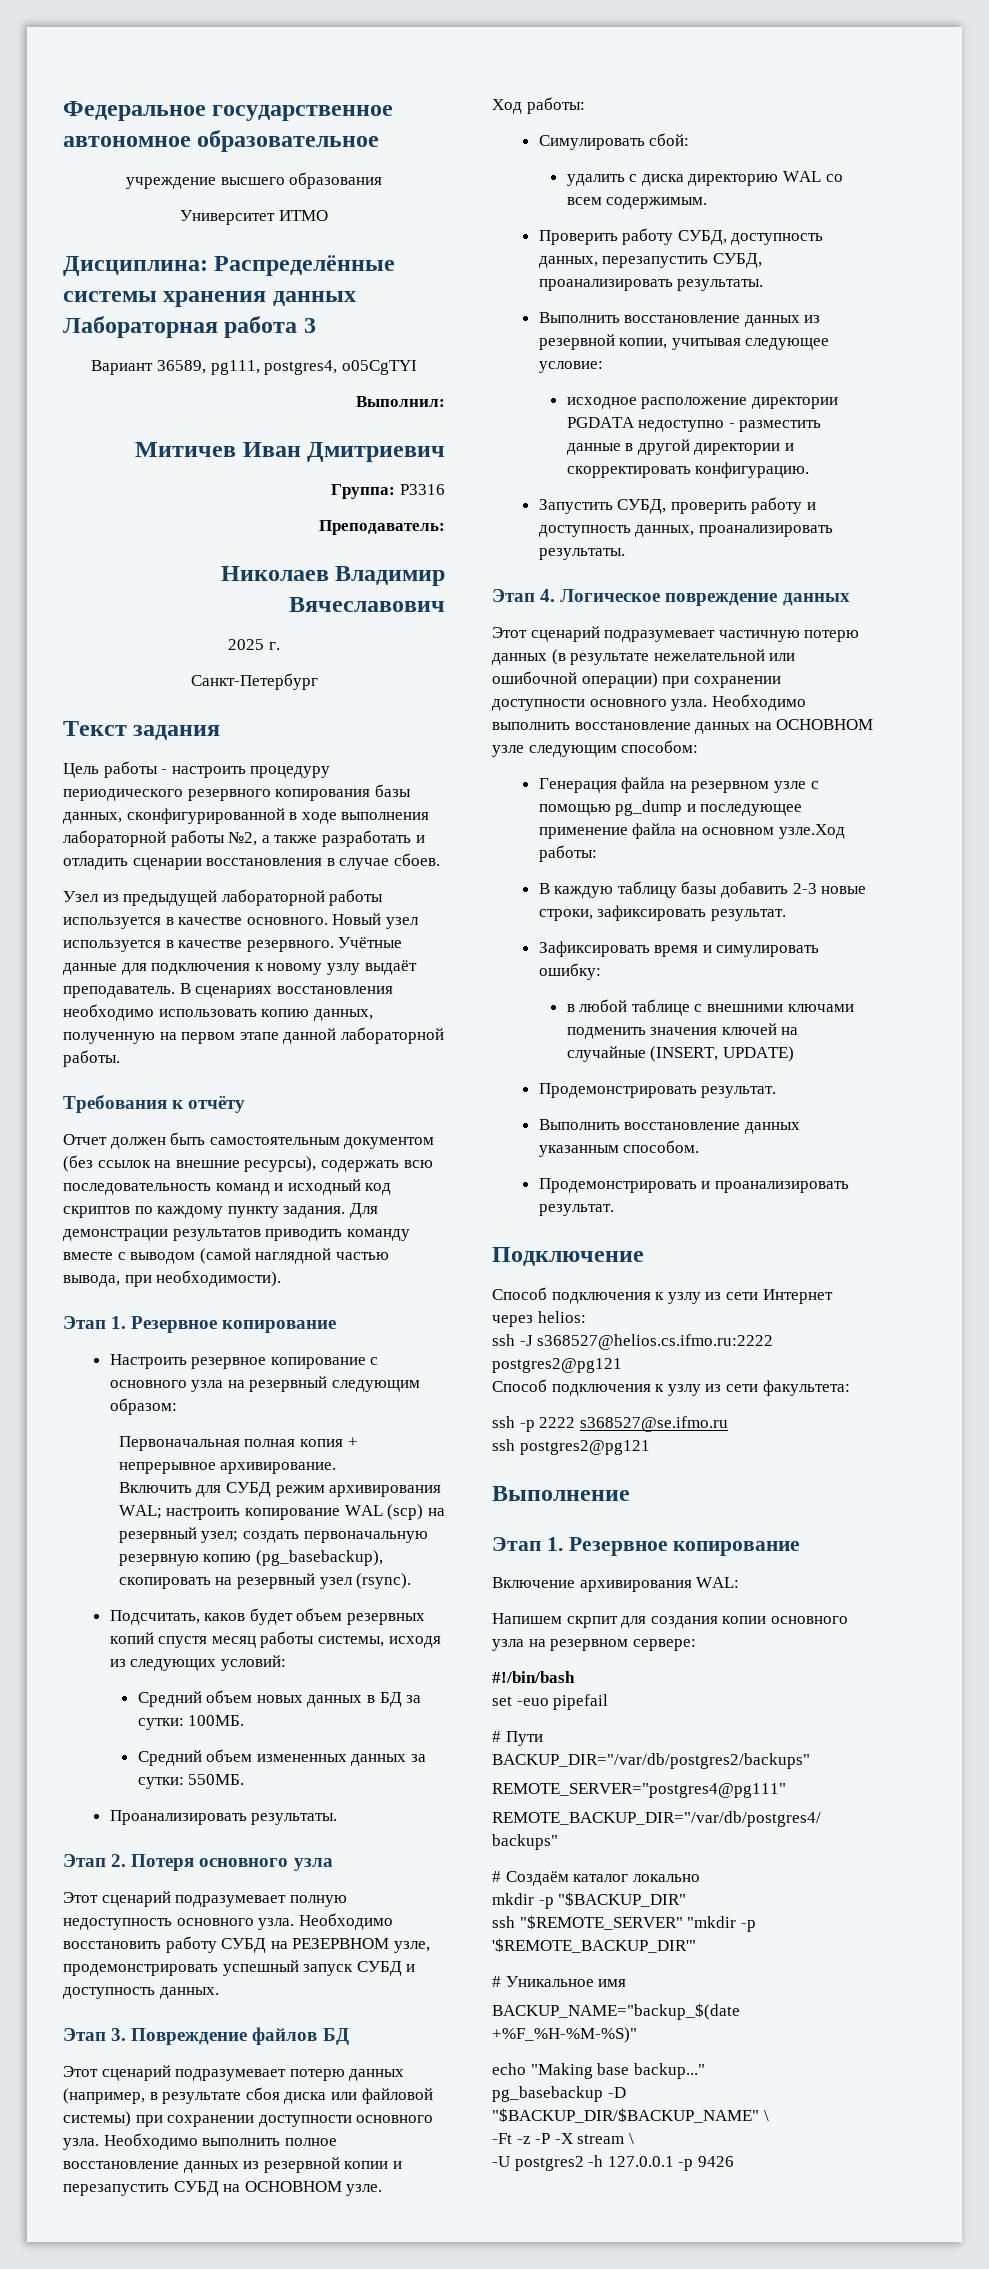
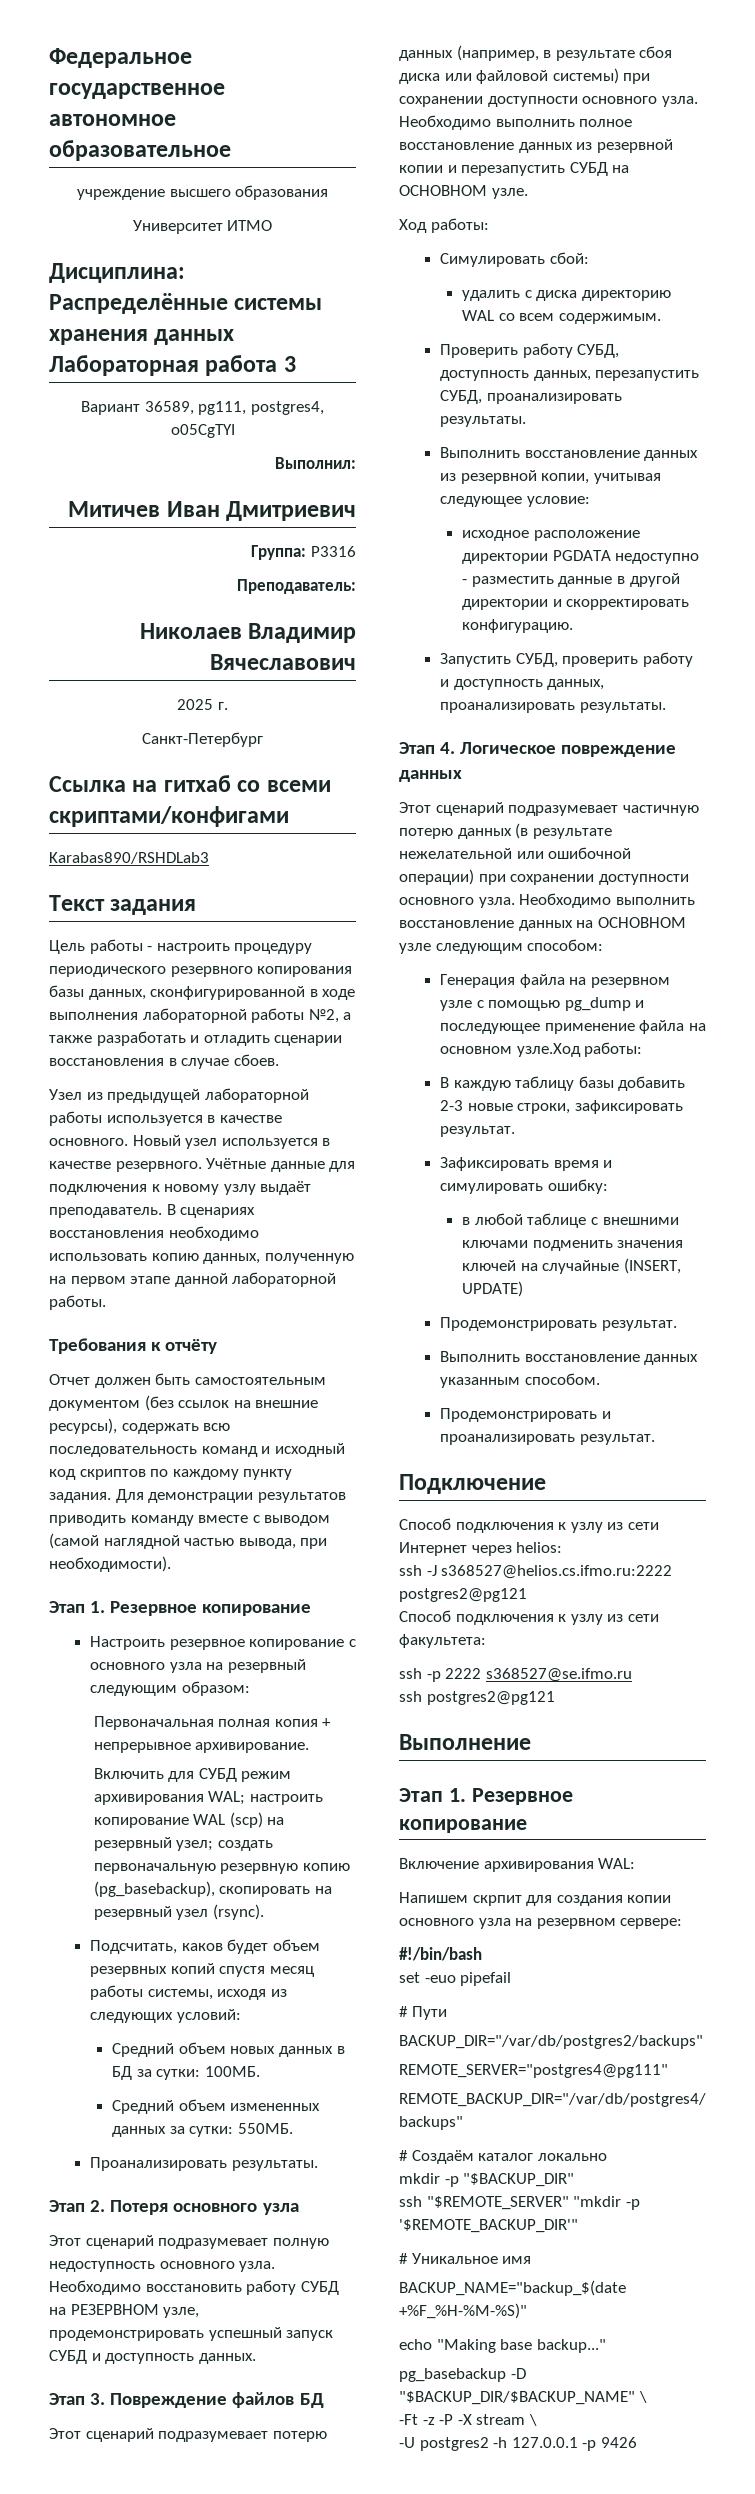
+ Ссылка на гитхаб со всеми скриптами/конфигами
+ Karabas890/RSHDLab3

